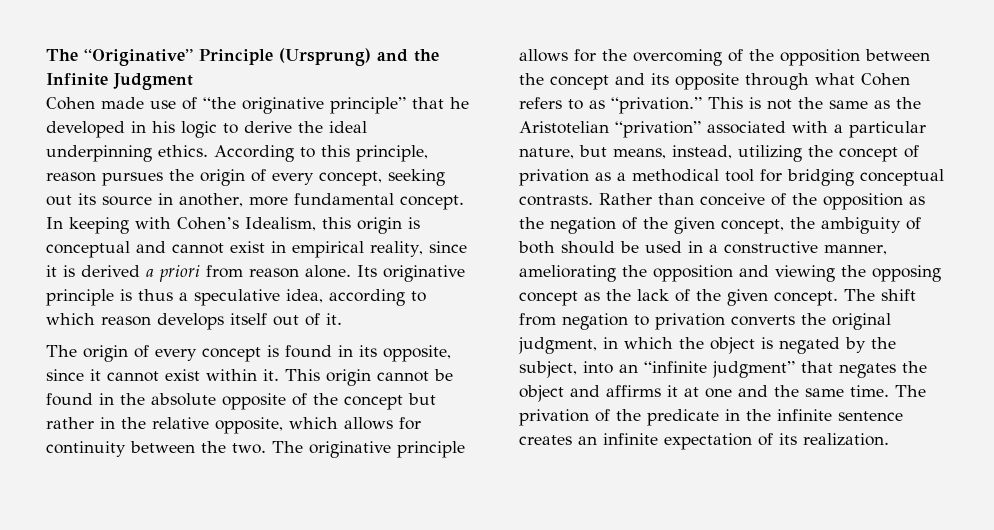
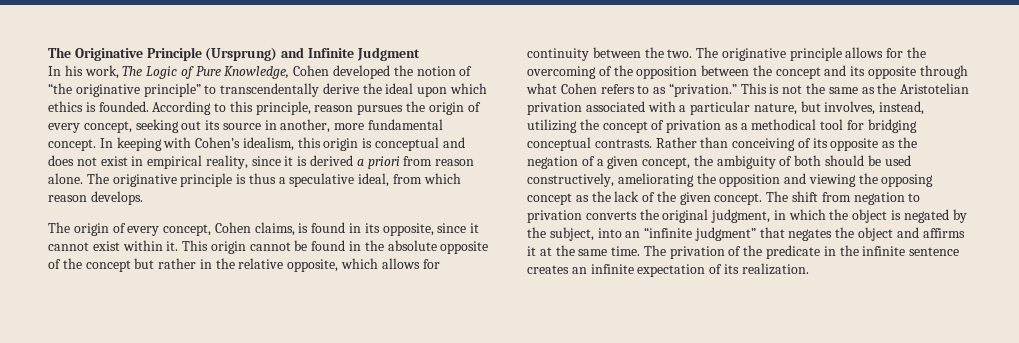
- The “Originative” Principle (Ursprung) and the Infinite Judgment
+ The Originative Principle (Ursprung) and Infinite Judgment
- Cohen made use of “the originative principle” that he developed in his logic to derive the ideal underpinning ethics.
+ In his work, The Logic of Pure Knowledge, Cohen developed the notion of “the originative principle” to transcendentally derive the ideal upon which ethics is founded.
- In keeping with Cohen’s Idealism, this origin is conceptual and cannot exist in empirical reality, since it is derived a priori from reason alone.
+ In keeping with Cohen’s idealism, this origin is conceptual and does not exist in empirical reality, since it is derived a priori from reason alone.
- Its originative principle is thus a speculative idea, according to which reason develops itself out of it.
+ The originative principle is thus a speculative ideal, from which reason develops.
- The origin of every concept is found in its opposite, since it cannot exist within it.
+ The origin of every concept, Cohen claims, is found in its opposite, since it cannot exist within it.
- This is not the same as the Aristotelian “privation” associated with a particular nature, but means, instead, utilizing the concept of privation as a methodical tool for bridging conceptual contrasts.
+ This is not the same as the Aristotelian privation associated with a particular nature, but involves, instead, utilizing the concept of privation as a methodical tool for bridging conceptual contrasts.
- Rather than conceive of the opposition as the negation of the given concept, the ambiguity of both should be used in a constructive manner, ameliorating the opposition and viewing the opposing concept as the lack of the given concept.
+ Rather than conceiving of its opposite as the negation of a given concept, the ambiguity of both should be used constructively, ameliorating the opposition and viewing the opposing concept as the lack of the given concept.
- The shift from negation to privation converts the original judgment, in which the object is negated by the subject, into an “infinite judgment” that negates the object and affirms it at one and the same time.
+ The shift from negation to privation converts the original judgment, in which the object is negated by the subject, into an “infinite judgment” that negates the object and affirms it at the same time.

